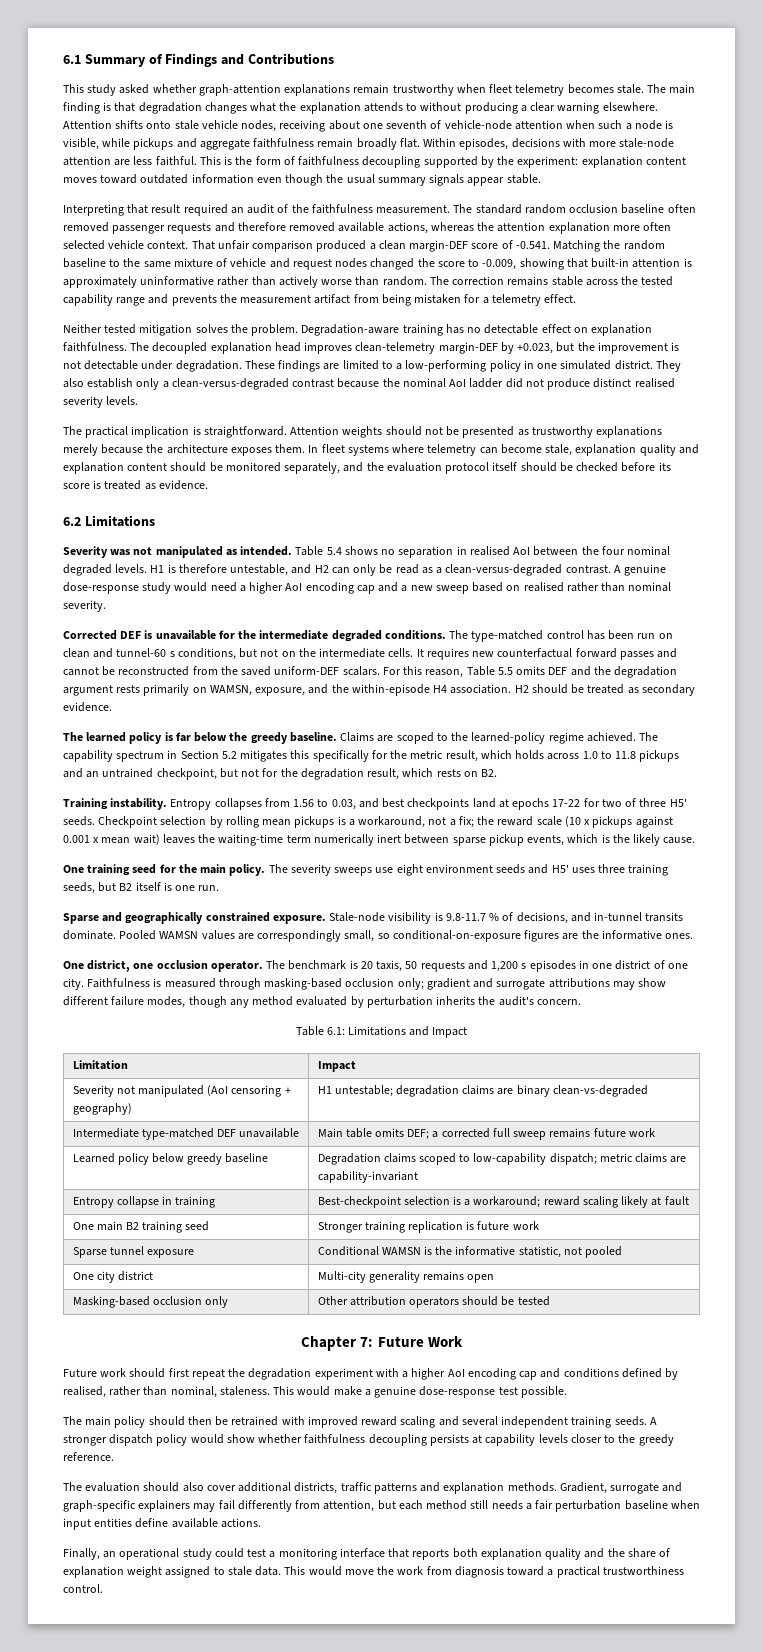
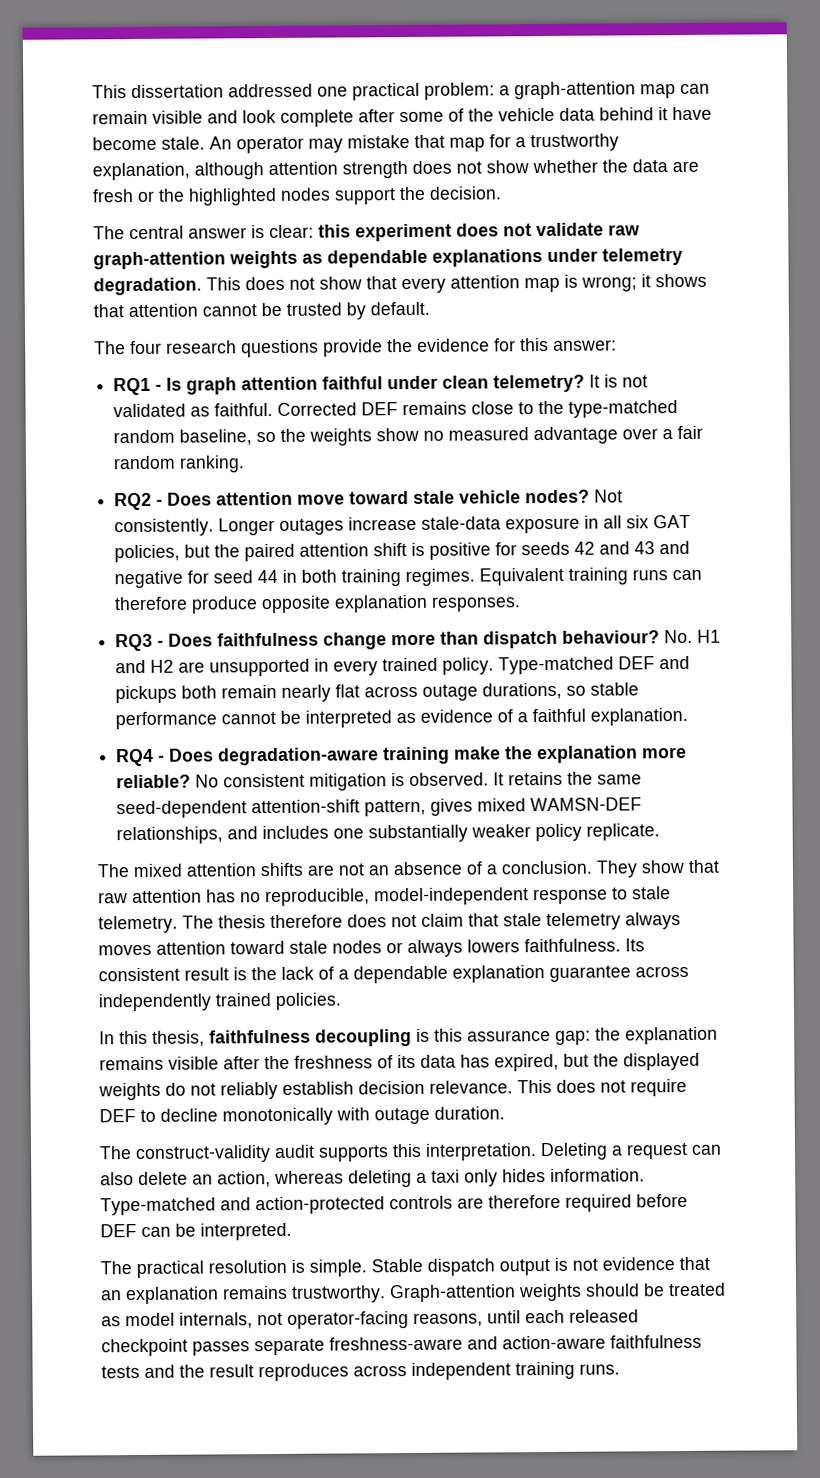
- 6.1 Summary of Findings and Contributions
- This study asked whether graph-attention explanations remain trustworthy when fleet telemetry becomes stale. The main finding is that degradation changes what the explanation attends to without producing a clear warning elsewhere. Attention shifts onto stale vehicle nodes, receiving about one seventh of vehicle-node attention when such a node is visible, while pickups and aggregate faithfulness remain broadly flat. Within episodes, decisions with more stale-node attention are less faithful. This is the form of faithfulness decoupling supported by the experiment: explanation content moves toward outdated information even though the usual summary signals appear stable.
- Interpreting that result required an audit of the faithfulness measurement. The standard random occlusion baseline often removed passenger requests and therefore removed available actions, whereas the attention explanation more often selected vehicle context. That unfair comparison produced a clean margin-DEF score of -0.541. Matching the random baseline to the same mixture of vehicle and request nodes changed the score to -0.009, showing that built-in attention is approximately uninformative rather than actively worse than random. The correction remains stable across the tested capability range and prevents the measurement artifact from being mistaken for a telemetry effect.
- Neither tested mitigation solves the problem. Degradation-aware training has no detectable effect on explanation faithfulness. The decoupled explanation head improves clean-telemetry margin-DEF by +0.023, but the improvement is not detectable under degradation. These findings are limited to a low-performing policy in one simulated district. They also establish only a clean-versus-degraded contrast because the nominal AoI ladder did not produce distinct realised severity levels.
- The practical implication is straightforward. Attention weights should not be presented as trustworthy explanations merely because the architecture exposes them. In fleet systems where telemetry can become stale, explanation quality and explanation content should be monitored separately, and the evaluation protocol itself should be checked before its score is treated as evidence.
- 6.2 Limitations
- Severity was not manipulated as intended. Table 5.4 shows no separation in realised AoI between the four nominal degraded levels. H1 is therefore untestable, and H2 can only be read as a clean-versus-degraded contrast. A genuine dose-response study would need a higher AoI encoding cap and a new sweep based on realised rather than nominal severity.
- Corrected DEF is unavailable for the intermediate degraded conditions. The type-matched control has been run on clean and tunnel-60 s conditions, but not on the intermediate cells. It requires new counterfactual forward passes and cannot be reconstructed from the saved uniform-DEF scalars. For this reason, Table 5.5 omits DEF and the degradation argument rests primarily on WAMSN, exposure, and the within-episode H4 association. H2 should be treated as secondary evidence.
- The learned policy is far below the greedy baseline. Claims are scoped to the learned-policy regime achieved. The capability spectrum in Section 5.2 mitigates this specifically for the metric result, which holds across 1.0 to 11.8 pickups and an untrained checkpoint, but not for the degradation result, which rests on B2.
- Training instability. Entropy collapses from 1.56 to 0.03, and best checkpoints land at epochs 17-22 for two of three H5' seeds. Checkpoint selection by rolling mean pickups is a workaround, not a fix; the reward scale (10 x pickups against 0.001 x mean wait) leaves the waiting-time term numerically inert between sparse pickup events, which is the likely cause.
- One training seed for the main policy. The severity sweeps use eight environment seeds and H5' uses three training seeds, but B2 itself is one run.
- Sparse and geographically constrained exposure. Stale-node visibility is 9.8-11.7 % of decisions, and in-tunnel transits dominate. Pooled WAMSN values are correspondingly small, so conditional-on-exposure figures are the informative ones.
- One district, one occlusion operator. The benchmark is 20 taxis, 50 requests and 1,200 s episodes in one district of one city. Faithfulness is measured through masking-based occlusion only; gradient and surrogate attributions may show different failure modes, though any method evaluated by perturbation inherits the audit's concern.
- Table 6.1: Limitations and Impact
- Limitation | Impact
- Severity not manipulated (AoI censoring + geography) | H1 untestable; degradation claims are binary clean-vs-degraded
- Intermediate type-matched DEF unavailable | Main table omits DEF; a corrected full sweep remains future work
- Learned policy below greedy baseline | Degradation claims scoped to low-capability dispatch; metric claims are capability-invariant
- Entropy collapse in training | Best-checkpoint selection is a workaround; reward scaling likely at fault
- One main B2 training seed | Stronger training replication is future work
- Sparse tunnel exposure | Conditional WAMSN is the informative statistic, not pooled
- One city district | Multi-city generality remains open
- Masking-based occlusion only | Other attribution operators should be tested
- Chapter 7: Future Work
- Future work should first repeat the degradation experiment with a higher AoI encoding cap and conditions defined by realised, rather than nominal, staleness. This would make a genuine dose-response test possible.
- The main policy should then be retrained with improved reward scaling and several independent training seeds. A stronger dispatch policy would show whether faithfulness decoupling persists at capability levels closer to the greedy reference.
- The evaluation should also cover additional districts, traffic patterns and explanation methods. Gradient, surrogate and graph-specific explainers may fail differently from attention, but each method still needs a fair perturbation baseline when input entities define available actions.
- Finally, an operational study could test a monitoring interface that reports both explanation quality and the share of explanation weight assigned to stale data. This would move the work from diagnosis toward a practical trustworthiness control.
+ This dissertation addressed one practical problem: a graph-attention map can remain visible and look complete after some of the vehicle data behind it have become stale. An operator may mistake that map for a trustworthy explanation, although attention strength does not show whether the data are fresh or the highlighted nodes support the decision.
+ The central answer is clear: this experiment does not validate raw graph-attention weights as dependable explanations under telemetry degradation. This does not show that every attention map is wrong; it shows that attention cannot be trusted by default.
+ The four research questions provide the evidence for this answer:
+ RQ1 - Is graph attention faithful under clean telemetry? It is not validated as faithful. Corrected DEF remains close to the type-matched random baseline, so the weights show no measured advantage over a fair random ranking.
+ RQ2 - Does attention move toward stale vehicle nodes? Not consistently. Longer outages increase stale-data exposure in all six GAT policies, but the paired attention shift is positive for seeds 42 and 43 and negative for seed 44 in both training regimes. Equivalent training runs can therefore produce opposite explanation responses.
+ RQ3 - Does faithfulness change more than dispatch behaviour? No. H1 and H2 are unsupported in every trained policy. Type-matched DEF and pickups both remain nearly flat across outage durations, so stable performance cannot be interpreted as evidence of a faithful explanation.
+ RQ4 - Does degradation-aware training make the explanation more reliable? No consistent mitigation is observed. It retains the same seed-dependent attention-shift pattern, gives mixed WAMSN-DEF relationships, and includes one substantially weaker policy replicate.
+ The mixed attention shifts are not an absence of a conclusion. They show that raw attention has no reproducible, model-independent response to stale telemetry. The thesis therefore does not claim that stale telemetry always moves attention toward stale nodes or always lowers faithfulness. Its consistent result is the lack of a dependable explanation guarantee across independently trained policies.
+ In this thesis, faithfulness decoupling is this assurance gap: the explanation remains visible after the freshness of its data has expired, but the displayed weights do not reliably establish decision relevance. This does not require DEF to decline monotonically with outage duration.
+ The construct-validity audit supports this interpretation. Deleting a request can also delete an action, whereas deleting a taxi only hides information. Type-matched and action-protected controls are therefore required before DEF can be interpreted.
+ The practical resolution is simple. Stable dispatch output is not evidence that an explanation remains trustworthy. Graph-attention weights should be treated as model internals, not operator-facing reasons, until each released checkpoint passes separate freshness-aware and action-aware faithfulness tests and the result reproduces across independent training runs.

